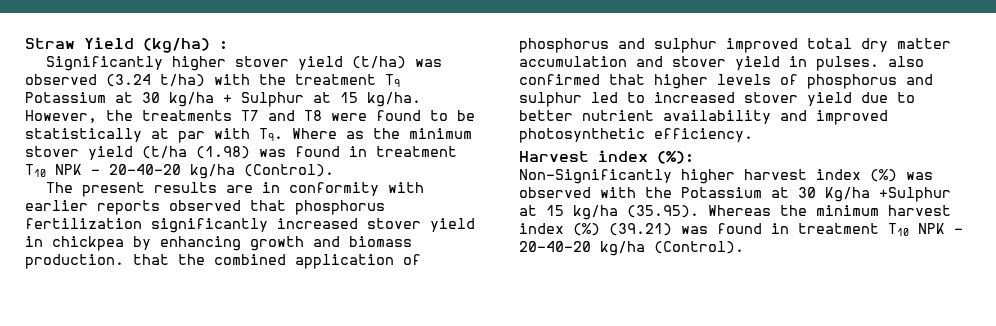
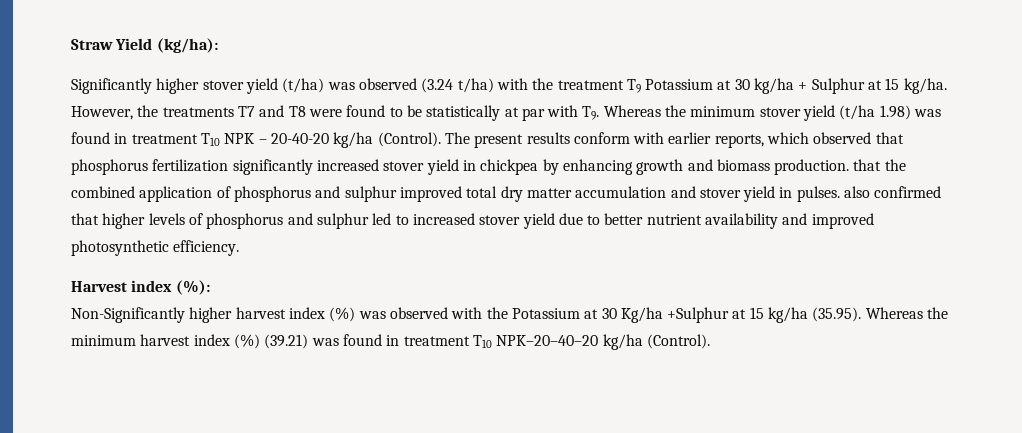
- Straw Yield (kg/ha) :
+ Straw Yield (kg/ha):
- However, the treatments T7 and T8 were found to be statistically at par with T9. Where as the minimum stover yield (t/ha (1.98) was found in treatment T10 NPK – 20-40-20 kg/ha (Control).
- The present results are in conformity with earlier reports observed that phosphorus fertilization significantly increased stover yield in chickpea by enhancing growth and biomass production. that the combined application of phosphorus and sulphur improved total dry matter accumulation and stover yield in pulses. also confirmed that higher levels of phosphorus and sulphur led to increased stover yield due to better nutrient availability and improved photosynthetic efficiency.
+ However, the treatments T7 and T8 were found to be statistically at par with T9. Whereas the minimum stover yield (t/ha 1.98) was found in treatment T10 NPK – 20-40-20 kg/ha (Control). The present results conform with earlier reports, which observed that phosphorus fertilization significantly increased stover yield in chickpea by enhancing growth and biomass production. that the combined application of phosphorus and sulphur improved total dry matter accumulation and stover yield in pulses. also confirmed that higher levels of phosphorus and sulphur led to increased stover yield due to better nutrient availability and improved photosynthetic efficiency.
- Non-Significantly higher harvest index (%) was observed with the Potassium at 30 Kg/ha +Sulphur at 15 kg/ha (35.95). Whereas the minimum harvest index (%) (39.21) was found in treatment T10 NPK – 20-40-20 kg/ha (Control).
+ Non-Significantly higher harvest index (%) was observed with the Potassium at 30 Kg/ha +Sulphur at 15 kg/ha (35.95). Whereas the minimum harvest index (%) (39.21) was found in treatment T10 NPK–20–40–20 kg/ha (Control).

